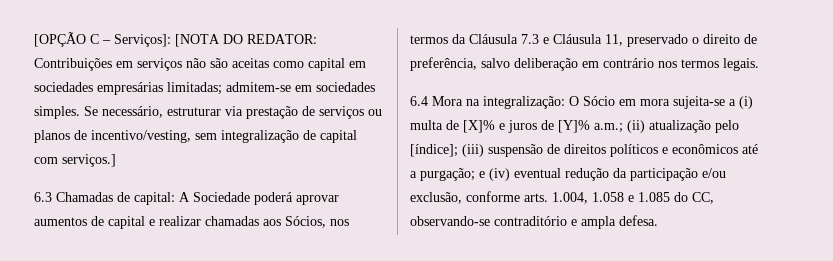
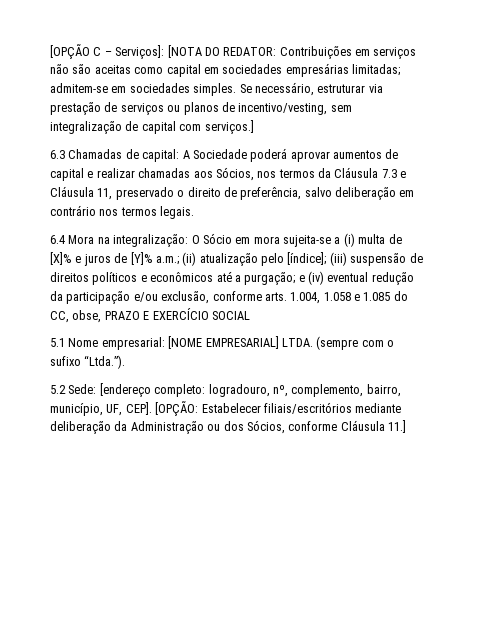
- 6.4 Mora na integralização: O Sócio em mora sujeita-se a (i) multa de [X]% e juros de [Y]% a.m.; (ii) atualização pelo [índice]; (iii) suspensão de direitos políticos e econômicos até a purgação; e (iv) eventual redução da participação e/ou exclusão, conforme arts. 1.004, 1.058 e 1.085 do CC, observando-se contraditório e ampla defesa.
+ 6.4 Mora na integralização: O Sócio em mora sujeita-se a (i) multa de [X]% e juros de [Y]% a.m.; (ii) atualização pelo [índice]; (iii) suspensão de direitos políticos e econômicos até a purgação; e (iv) eventual redução da participação e/ou exclusão, conforme arts. 1.004, 1.058 e 1.085 do CC, obse, PRAZO E EXERCÍCIO SOCIAL
+ 5.1 Nome empresarial: [NOME EMPRESARIAL] LTDA. (sempre com o sufixo “Ltda.”).
+ 5.2 Sede: [endereço completo: logradouro, nº, complemento, bairro, município, UF, CEP]. [OPÇÃO: Estabelecer filiais/escritórios mediante deliberação da Administração ou dos Sócios, conforme Cláusula 11.]

